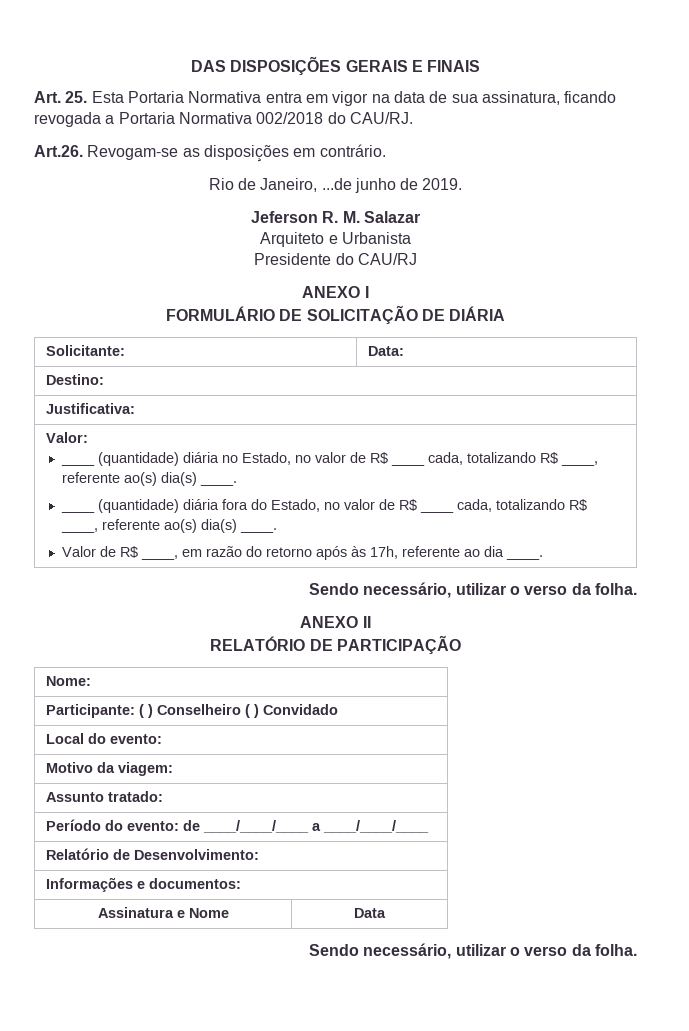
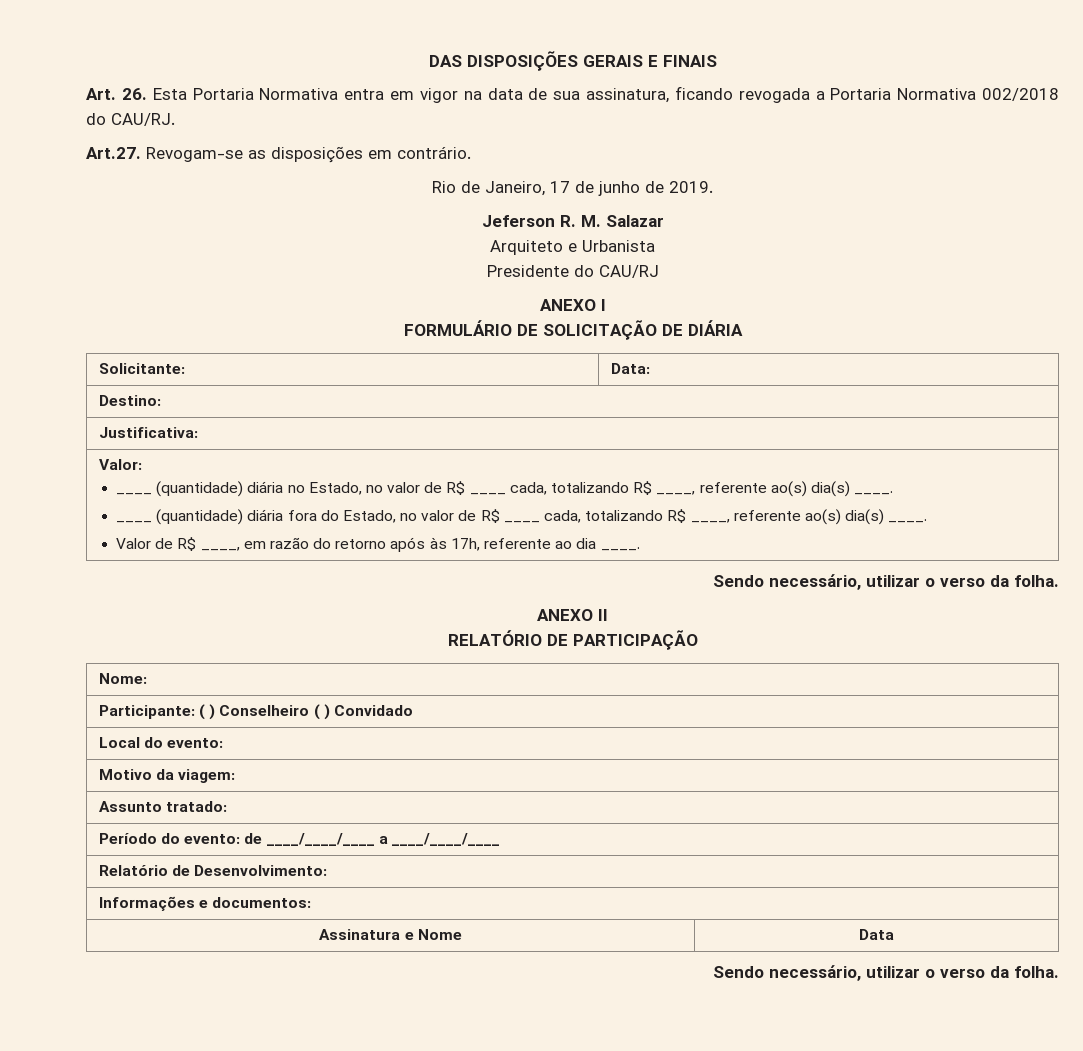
- Art. 25. Esta Portaria Normativa entra em vigor na data de sua assinatura, ficando revogada a Portaria Normativa 002/2018 do CAU/RJ.
+ Art. 26. Esta Portaria Normativa entra em vigor na data de sua assinatura, ficando revogada a Portaria Normativa 002/2018 do CAU/RJ.
- Art.26. Revogam-se as disposições em contrário.
+ Art.27. Revogam-se as disposições em contrário.
- Rio de Janeiro, ...de junho de 2019.
+ Rio de Janeiro, 17 de junho de 2019.

